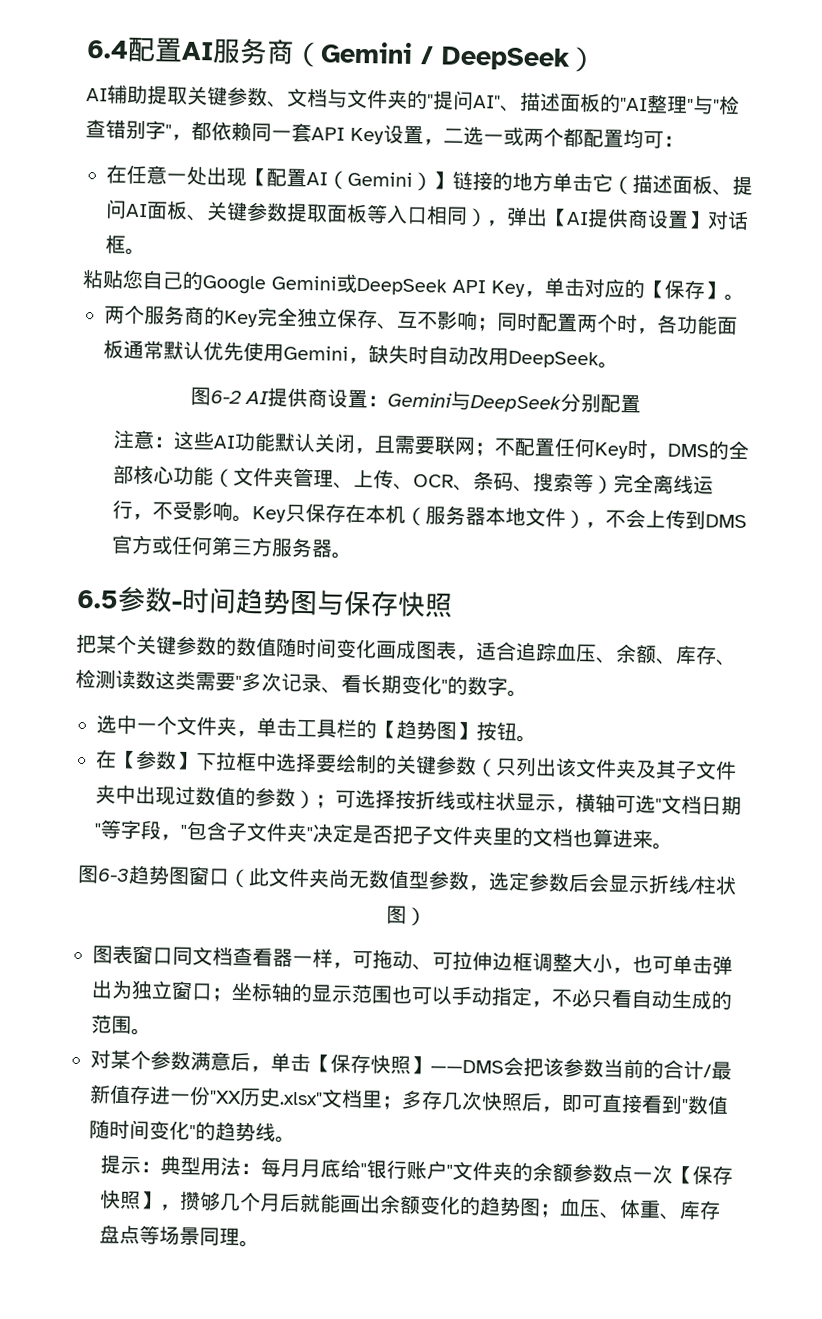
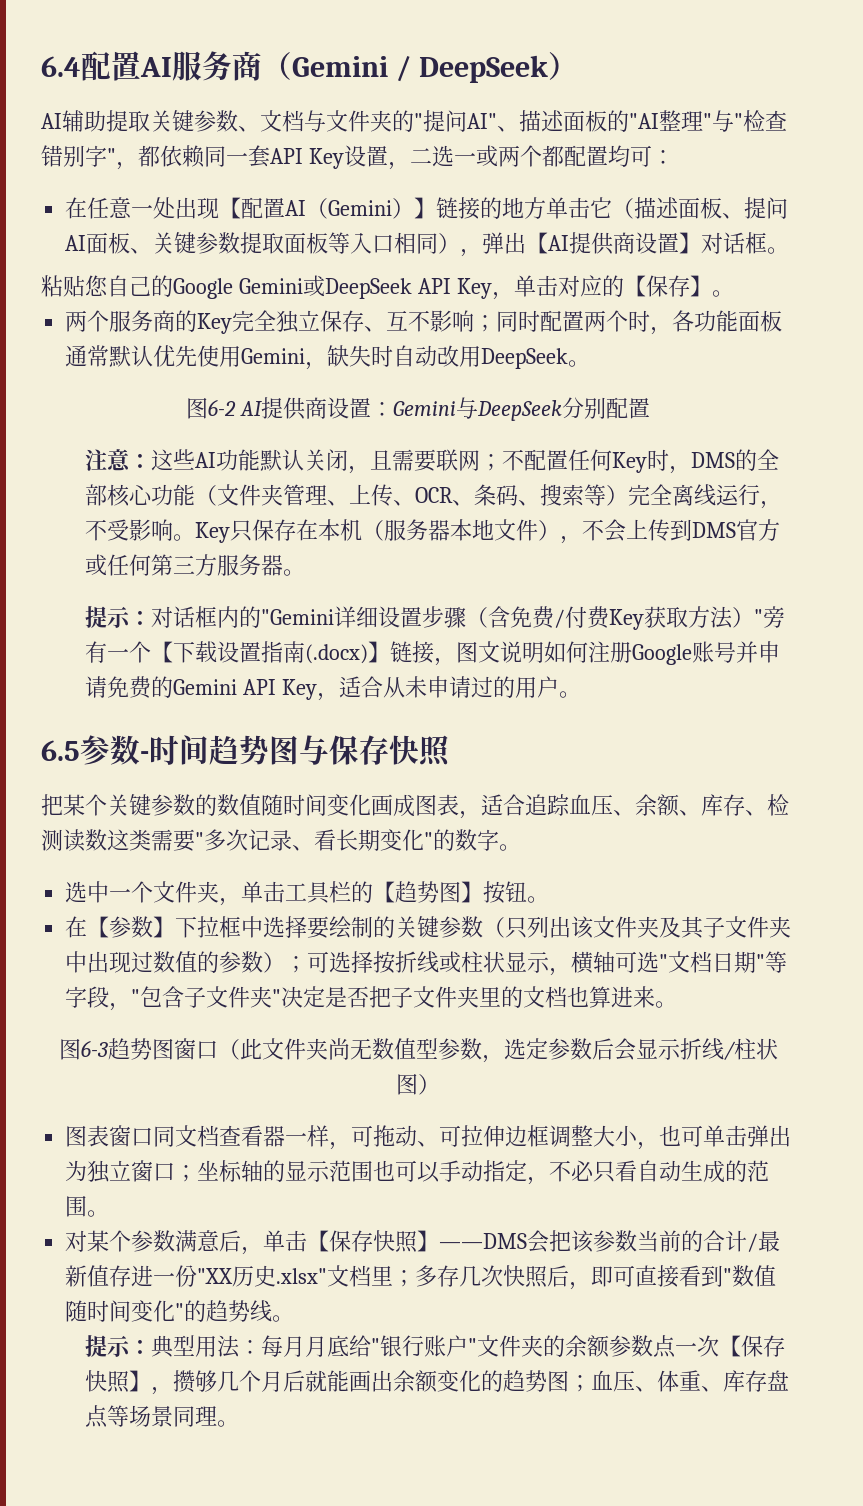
+ 提示：对话框内的"Gemini详细设置步骤（含免费/付费Key获取方法）"旁有一个【下载设置指南(.docx)】链接，图文说明如何注册Google账号并申请免费的Gemini API Key，适合从未申请过的用户。

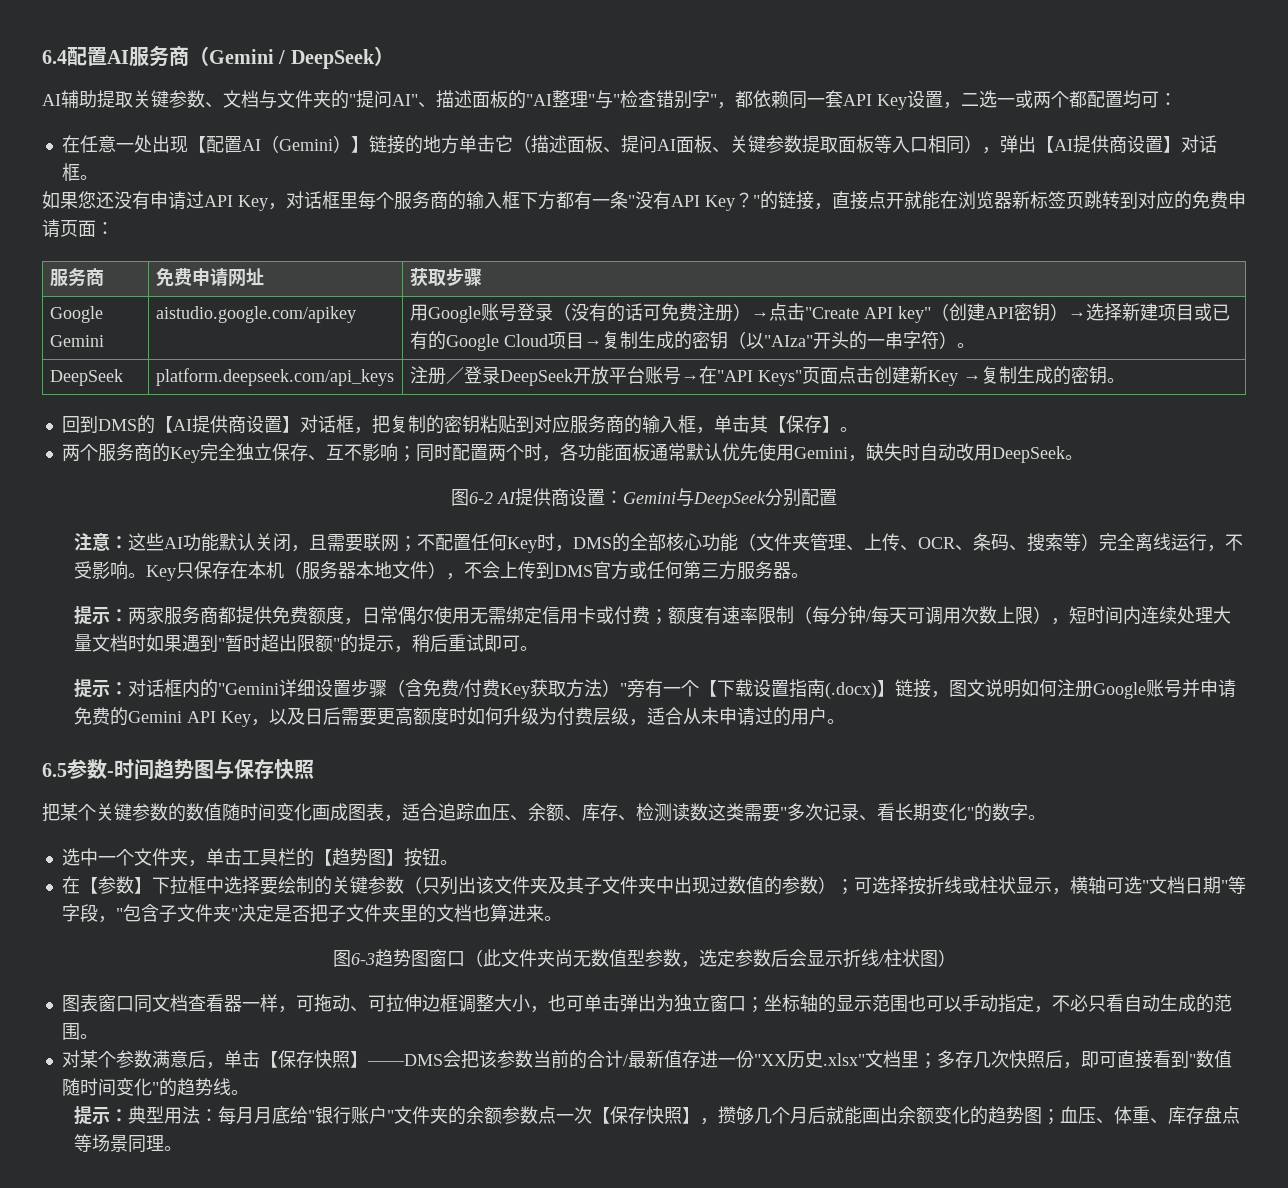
- 粘贴您自己的Google Gemini或DeepSeek API Key，单击对应的【保存】。
+ 如果您还没有申请过API Key，对话框里每个服务商的输入框下方都有一条"没有API Key？"的链接，直接点开就能在浏览器新标签页跳转到对应的免费申请页面：
+ 服务商 | 免费申请网址 | 获取步骤
+ Google Gemini | aistudio.google.com/apikey | 用Google账号登录（没有的话可免费注册）→点击"Create API key"（创建API密钥）→选择新建项目或已有的Google Cloud项目→复制生成的密钥（以"AIza"开头的一串字符）。
+ DeepSeek | platform.deepseek.com/api_keys | 注册／登录DeepSeek开放平台账号→在"API Keys"页面点击创建新Key →复制生成的密钥。
+ 回到DMS的【AI提供商设置】对话框，把复制的密钥粘贴到对应服务商的输入框，单击其【保存】。
+ 提示：两家服务商都提供免费额度，日常偶尔使用无需绑定信用卡或付费；额度有速率限制（每分钟/每天可调用次数上限），短时间内连续处理大量文档时如果遇到"暂时超出限额"的提示，稍后重试即可。
- 提示：对话框内的"Gemini详细设置步骤（含免费/付费Key获取方法）"旁有一个【下载设置指南(.docx)】链接，图文说明如何注册Google账号并申请免费的Gemini API Key，适合从未申请过的用户。
+ 提示：对话框内的"Gemini详细设置步骤（含免费/付费Key获取方法）"旁有一个【下载设置指南(.docx)】链接，图文说明如何注册Google账号并申请免费的Gemini API Key，以及日后需要更高额度时如何升级为付费层级，适合从未申请过的用户。

